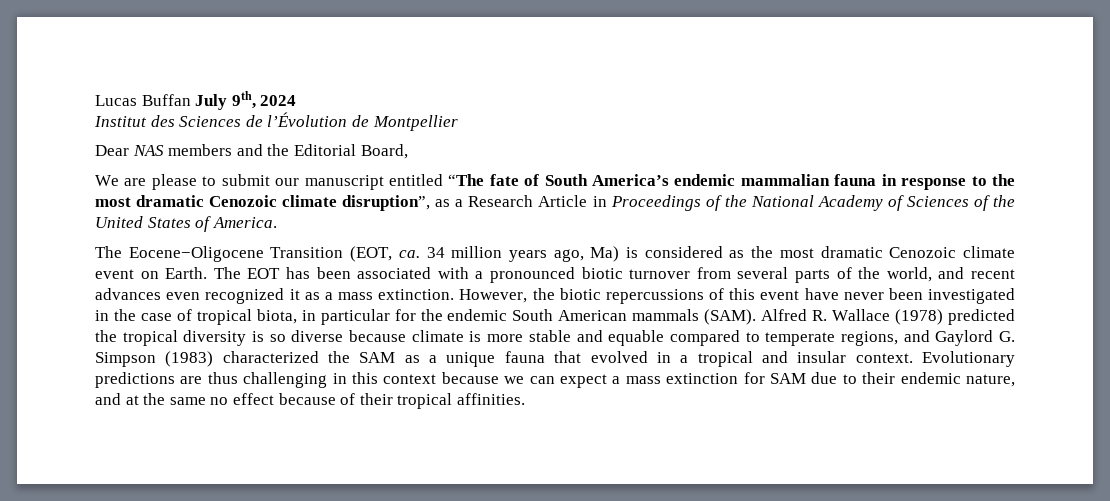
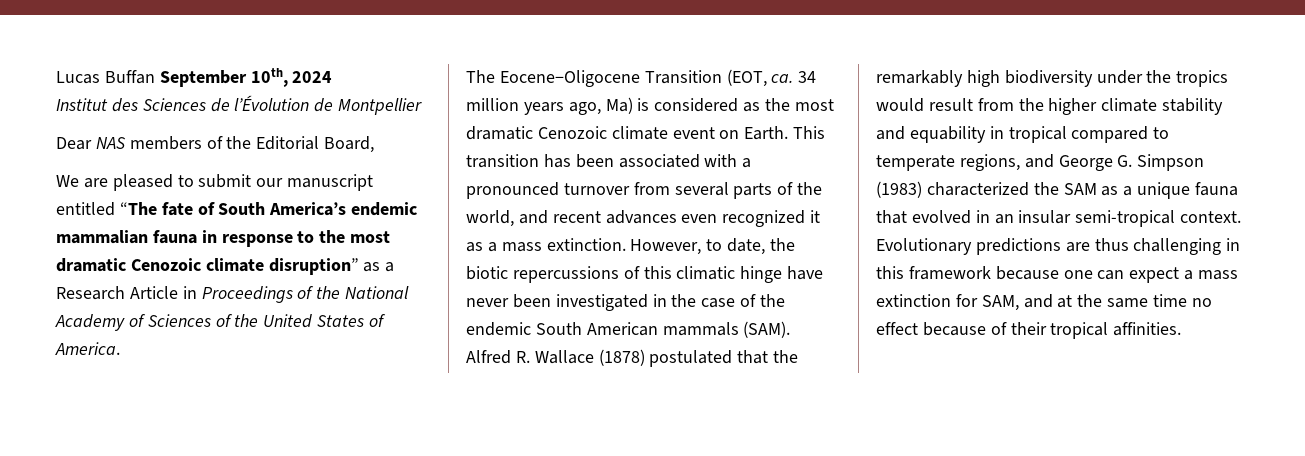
- Lucas Buffan July 9th, 2024
+ Lucas Buffan September 10th, 2024
- Dear NAS members and the Editorial Board,
+ Dear NAS members of the Editorial Board,
- We are please to submit our manuscript entitled “The fate of South America’s endemic mammalian fauna in response to the most dramatic Cenozoic climate disruption”, as a Research Article in Proceedings of the National Academy of Sciences of the United States of America.
+ We are pleased to submit our manuscript entitled “The fate of South America’s endemic mammalian fauna in response to the most dramatic Cenozoic climate disruption” as a Research Article in Proceedings of the National Academy of Sciences of the United States of America.
- The EOT has been associated with a pronounced biotic turnover from several parts of the world, and recent advances even recognized it as a mass extinction.
+ This transition has been associated with a pronounced turnover from several parts of the world, and recent advances even recognized it as a mass extinction.
- However, the biotic repercussions of this event have never been investigated in the case of tropical biota, in particular for the endemic South American mammals (SAM).
+ However, to date, the biotic repercussions of this climatic hinge have never been investigated in the case of the endemic South American mammals (SAM).
- Alfred R. Wallace (1978) predicted the tropical diversity is so diverse because climate is more stable and equable compared to temperate regions, and Gaylord G. Simpson (1983) characterized the SAM as a unique fauna that evolved in a tropical and insular context.
+ Alfred R. Wallace (1878) postulated that the remarkably high biodiversity under the tropics would result from the higher climate stability and equability in tropical compared to temperate regions, and George G. Simpson (1983) characterized the SAM as a unique fauna that evolved in an insular semi-tropical context.
- Evolutionary predictions are thus challenging in this context because we can expect a mass extinction for SAM due to their endemic nature, and at the same no effect because of their tropical affinities.
+ Evolutionary predictions are thus challenging in this framework because one can expect a mass extinction for SAM, and at the same time no effect because of their tropical affinities.

